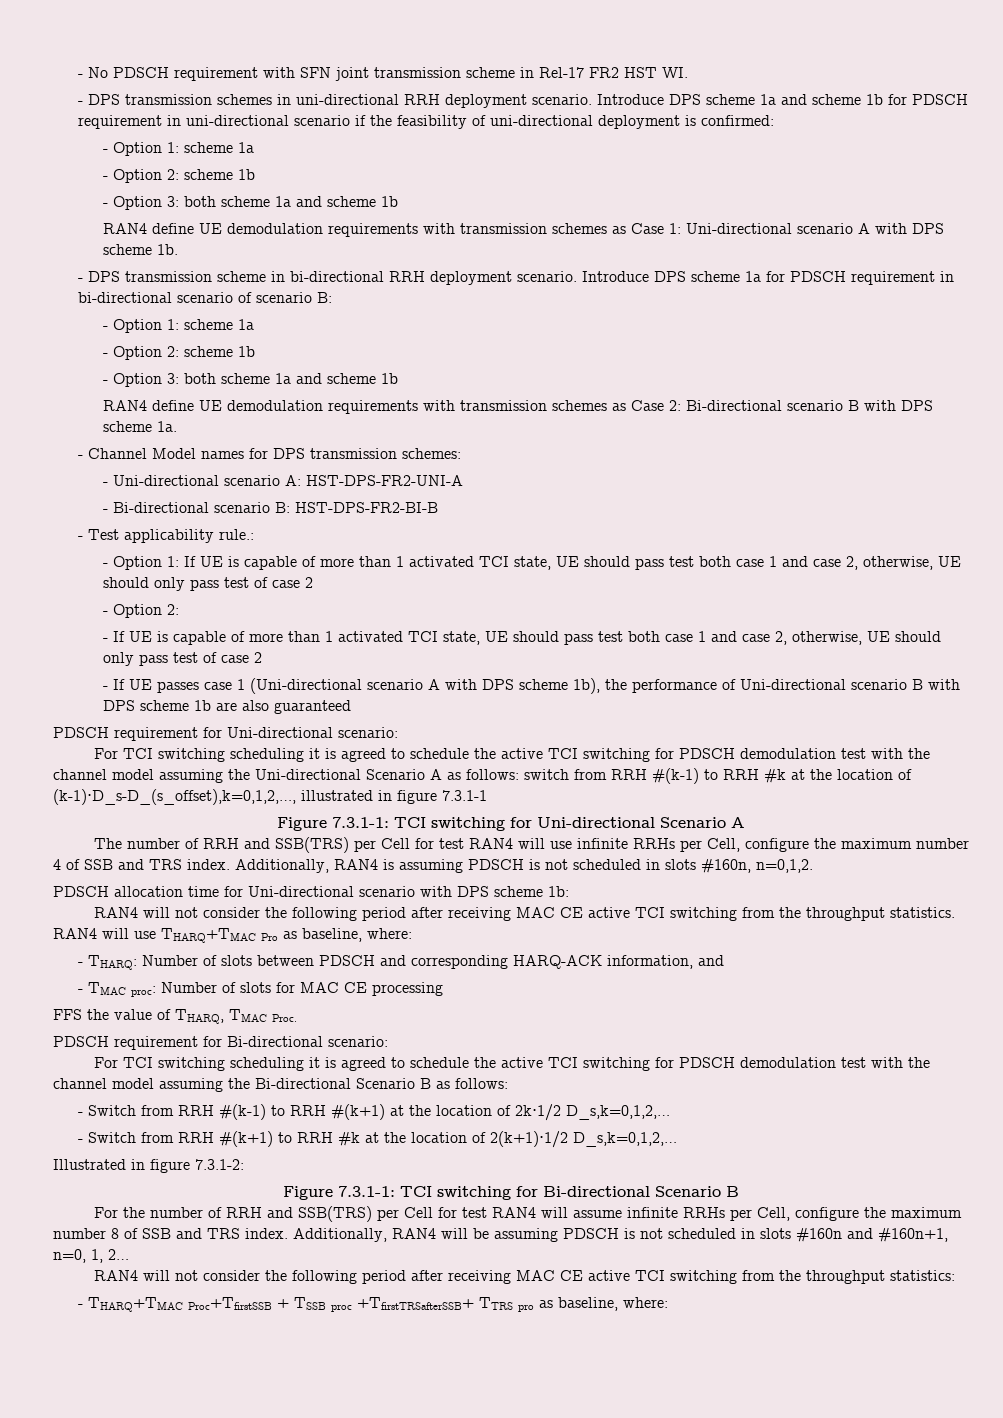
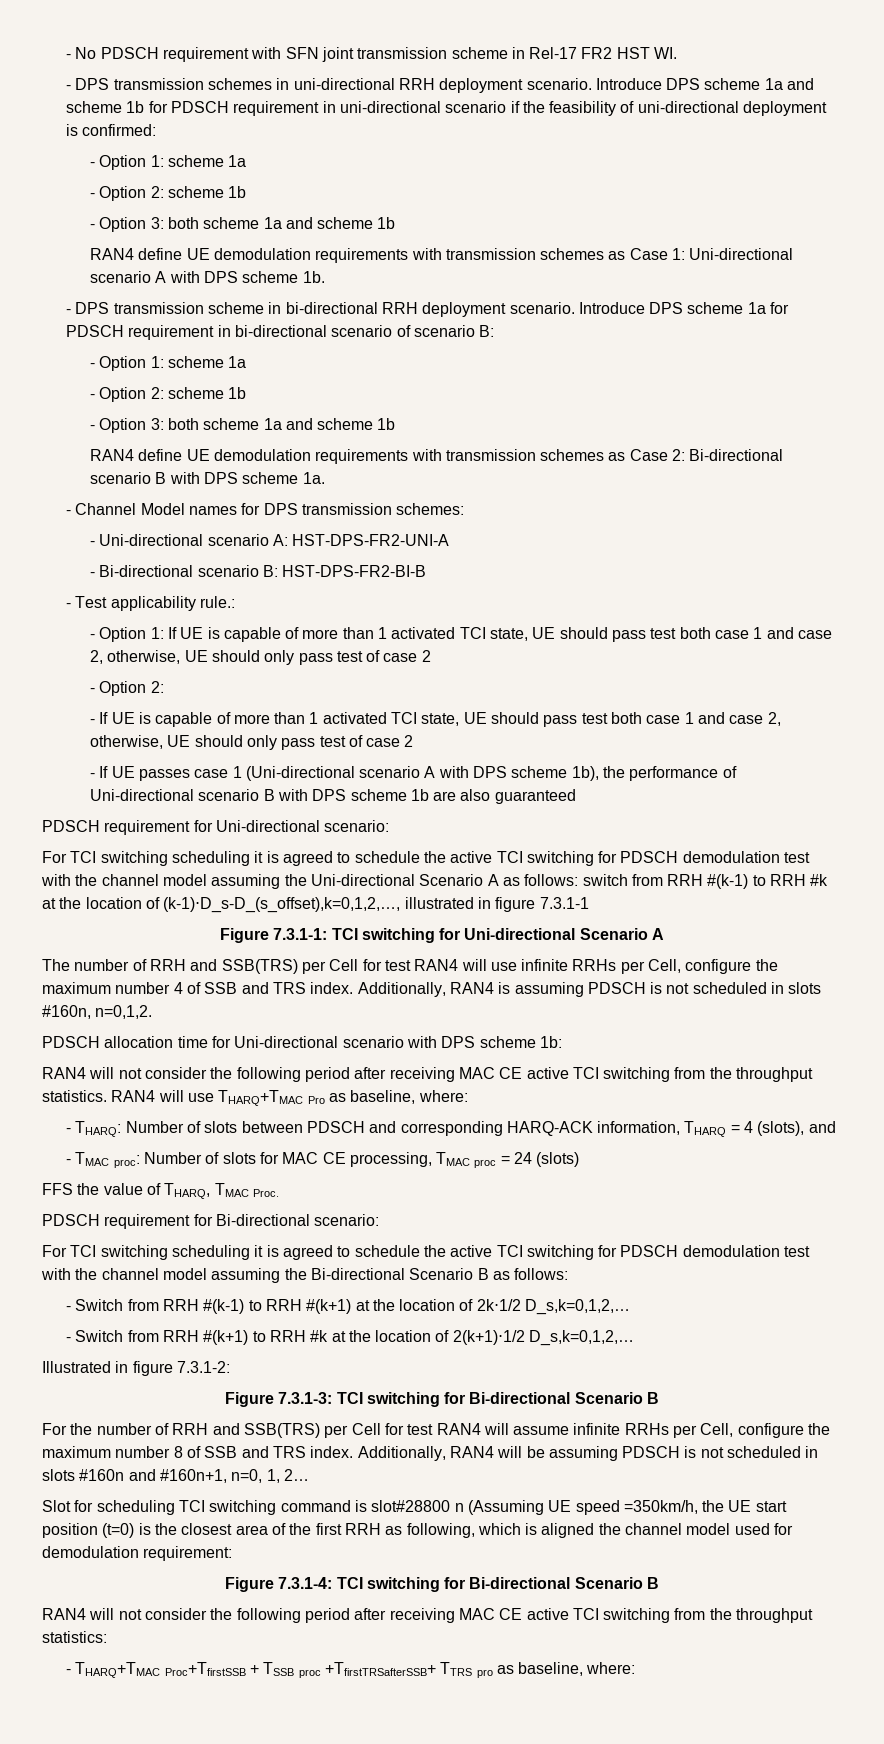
- - THARQ: Number of slots between PDSCH and corresponding HARQ-ACK information, and
+ - THARQ: Number of slots between PDSCH and corresponding HARQ-ACK information, THARQ = 4 (slots), and
- - TMAC proc: Number of slots for MAC CE processing
+ - TMAC proc: Number of slots for MAC CE processing, TMAC proc = 24 (slots)
- Figure 7.3.1-1: TCI switching for Bi-directional Scenario B
+ Figure 7.3.1-3: TCI switching for Bi-directional Scenario B
+ Slot for scheduling TCI switching command is slot#28800 n (Assuming UE speed =350km/h, the UE start position (t=0) is the closest area of the first RRH as following, which is aligned the channel model used for demodulation requirement:
+ Figure 7.3.1-4: TCI switching for Bi-directional Scenario B

